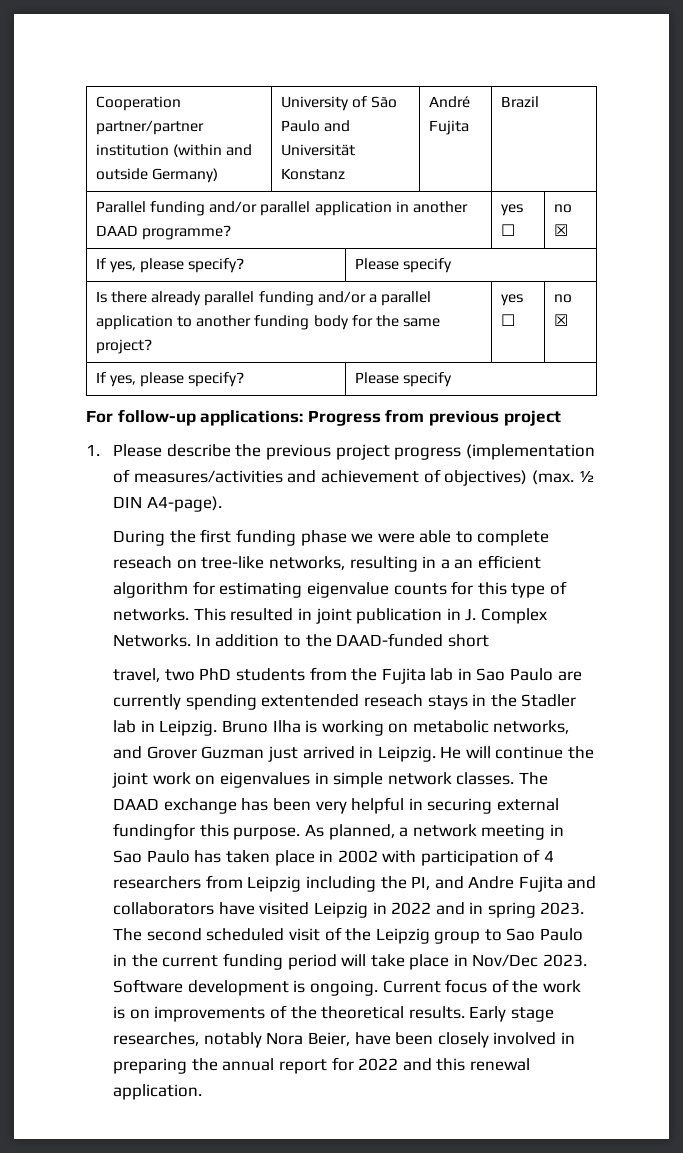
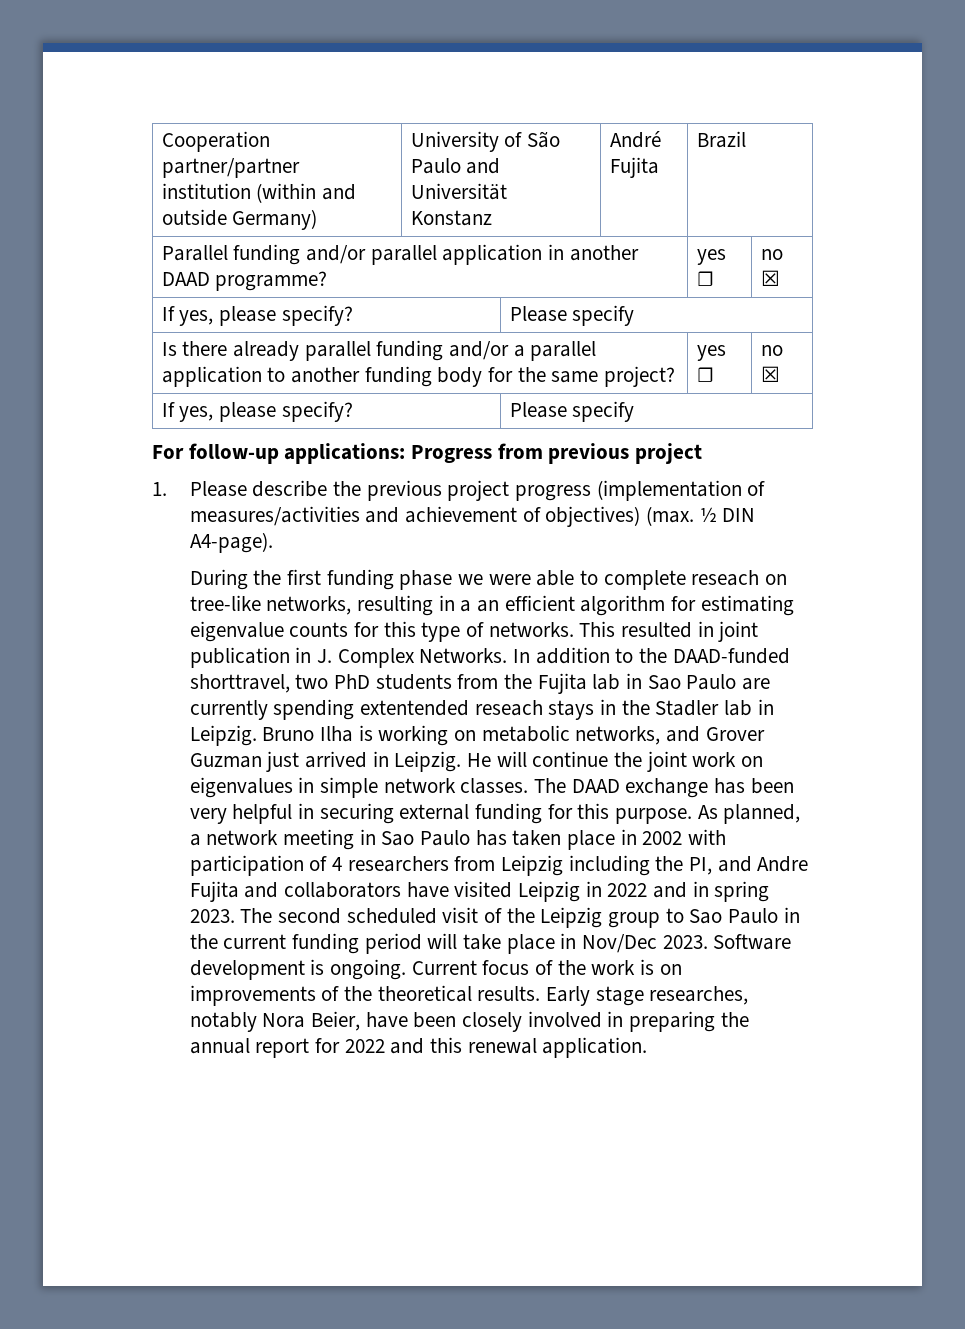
- In addition to the DAAD-funded short
- travel, two PhD students from the Fujita lab in Sao Paulo are currently spending extentended reseach stays in the Stadler lab in Leipzig.
+ In addition to the DAAD-funded shorttravel, two PhD students from the Fujita lab in Sao Paulo are currently spending extentended reseach stays in the Stadler lab in Leipzig.
- The DAAD exchange has been very helpful in securing external fundingfor this purpose.
+ The DAAD exchange has been very helpful in securing external funding for this purpose.

